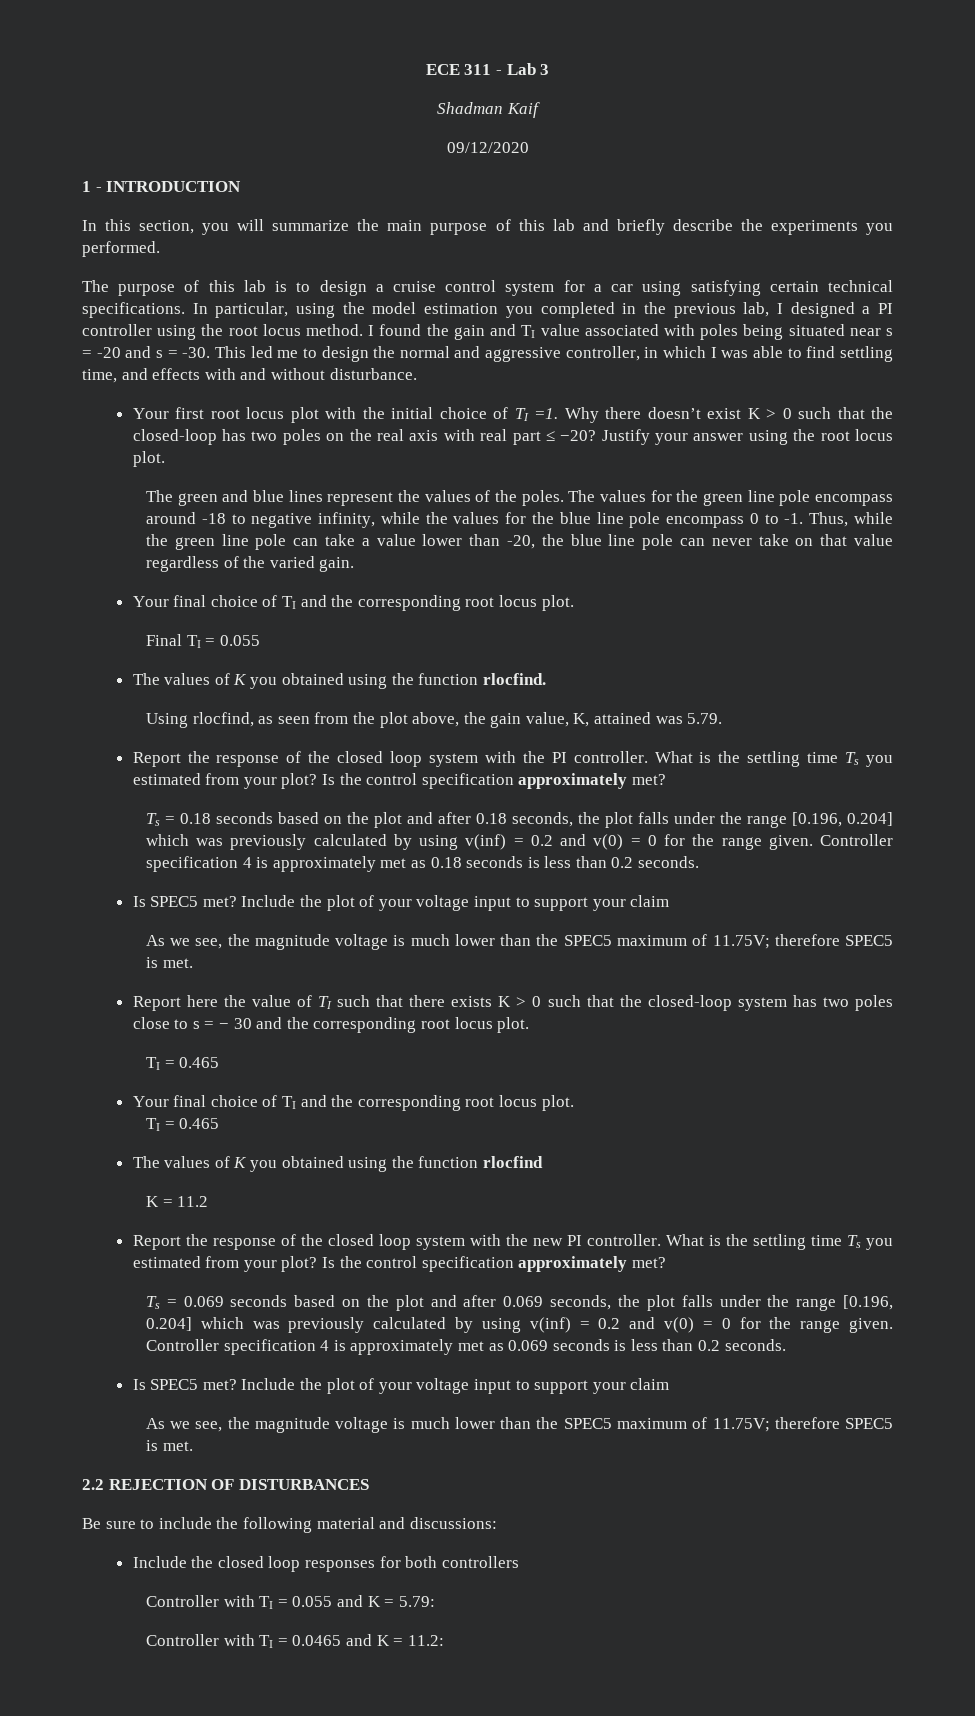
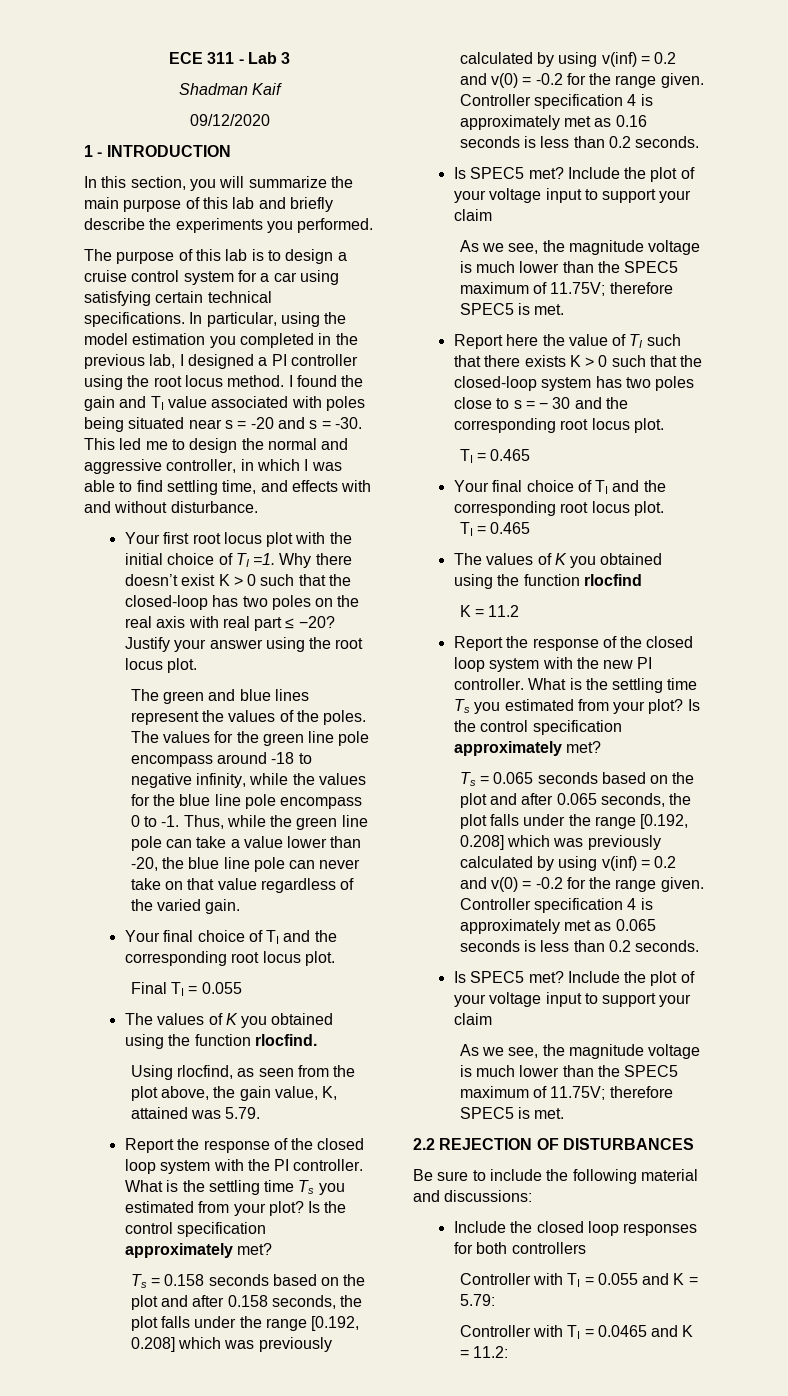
- Ts = 0.18 seconds based on the plot and after 0.18 seconds, the plot falls under the range [0.196, 0.204] which was previously calculated by using v(inf) = 0.2 and v(0) = 0 for the range given.
+ Ts = 0.158 seconds based on the plot and after 0.158 seconds, the plot falls under the range [0.192, 0.208] which was previously calculated by using v(inf) = 0.2 and v(0) = -0.2 for the range given.
- Controller specification 4 is approximately met as 0.18 seconds is less than 0.2 seconds.
+ Controller specification 4 is approximately met as 0.16 seconds is less than 0.2 seconds.
- Ts = 0.069 seconds based on the plot and after 0.069 seconds, the plot falls under the range [0.196, 0.204] which was previously calculated by using v(inf) = 0.2 and v(0) = 0 for the range given.
+ Ts = 0.065 seconds based on the plot and after 0.065 seconds, the plot falls under the range [0.192, 0.208] which was previously calculated by using v(inf) = 0.2 and v(0) = -0.2 for the range given.
- Controller specification 4 is approximately met as 0.069 seconds is less than 0.2 seconds.
+ Controller specification 4 is approximately met as 0.065 seconds is less than 0.2 seconds.

